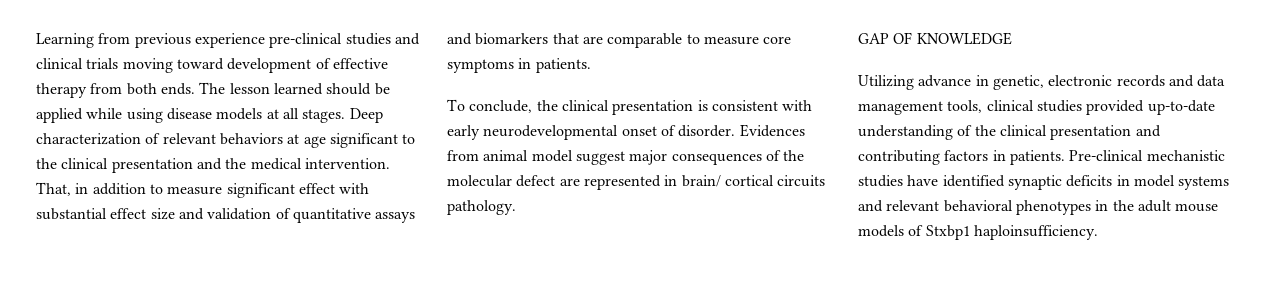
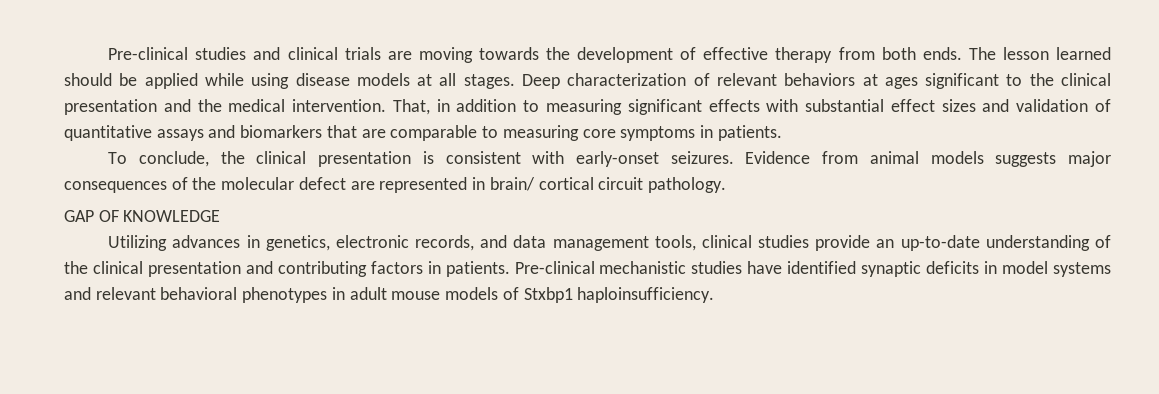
- Learning from previous experience pre-clinical studies and clinical trials moving toward development of effective therapy from both ends.
+ Pre-clinical studies and clinical trials are moving towards the development of effective therapy from both ends.
- Deep characterization of relevant behaviors at age significant to the clinical presentation and the medical intervention.
+ Deep characterization of relevant behaviors at ages significant to the clinical presentation and the medical intervention.
- That, in addition to measure significant effect with substantial effect size and validation of quantitative assays and biomarkers that are comparable to measure core symptoms in patients.
+ That, in addition to measuring significant effects with substantial effect sizes and validation of quantitative assays and biomarkers that are comparable to measuring core symptoms in patients.
- To conclude, the clinical presentation is consistent with early neurodevelopmental onset of disorder. Evidences from animal model suggest major consequences of the molecular defect are represented in brain/ cortical circuits pathology.
+ To conclude, the clinical presentation is consistent with early-onset seizures. Evidence from animal models suggests major consequences of the molecular defect are represented in brain/ cortical circuit pathology.
- Utilizing advance in genetic, electronic records and data management tools, clinical studies provided up-to-date understanding of the clinical presentation and contributing factors in patients.
+ Utilizing advances in genetics, electronic records, and data management tools, clinical studies provide an up-to-date understanding of the clinical presentation and contributing factors in patients.
- Pre-clinical mechanistic studies have identified synaptic deficits in model systems and relevant behavioral phenotypes in the adult mouse models of Stxbp1 haploinsufficiency.
+ Pre-clinical mechanistic studies have identified synaptic deficits in model systems and relevant behavioral phenotypes in adult mouse models of Stxbp1 haploinsufficiency.

